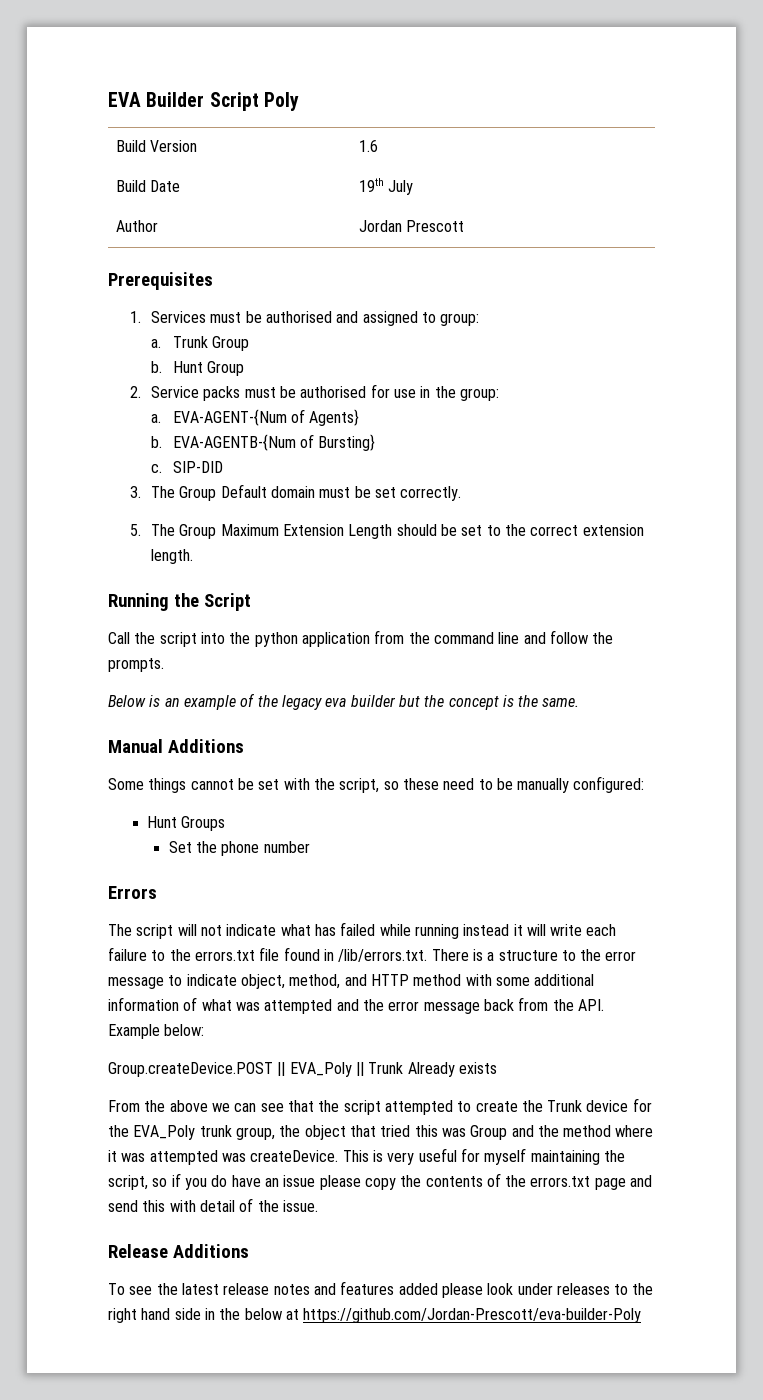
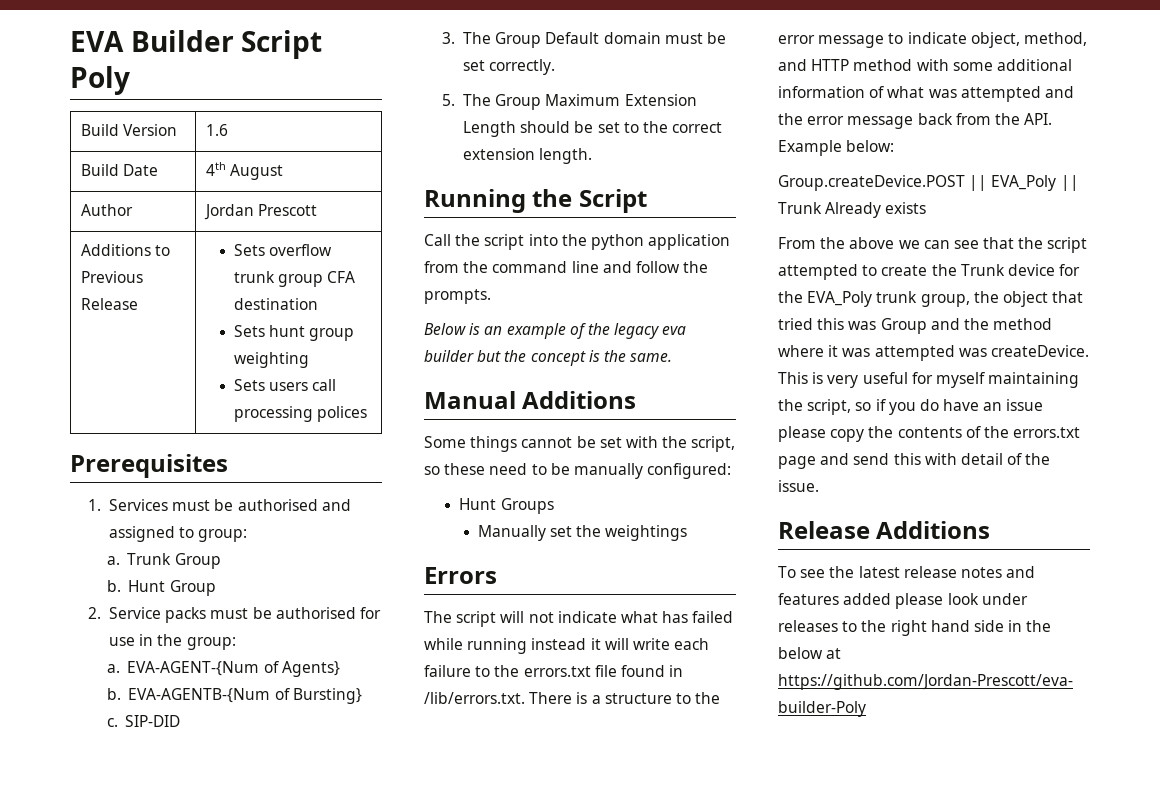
- Build Date | 19th July
+ Build Date | 4th August
+ Additions to Previous Release | Sets overflow trunk group CFA destination
+ Sets hunt group weighting
+ Sets users call processing polices
- Set the phone number
+ Manually set the weightings

